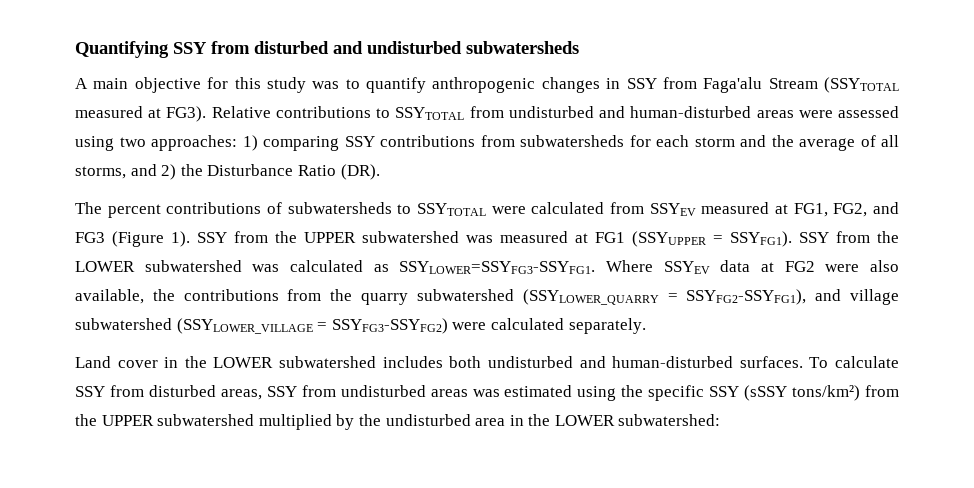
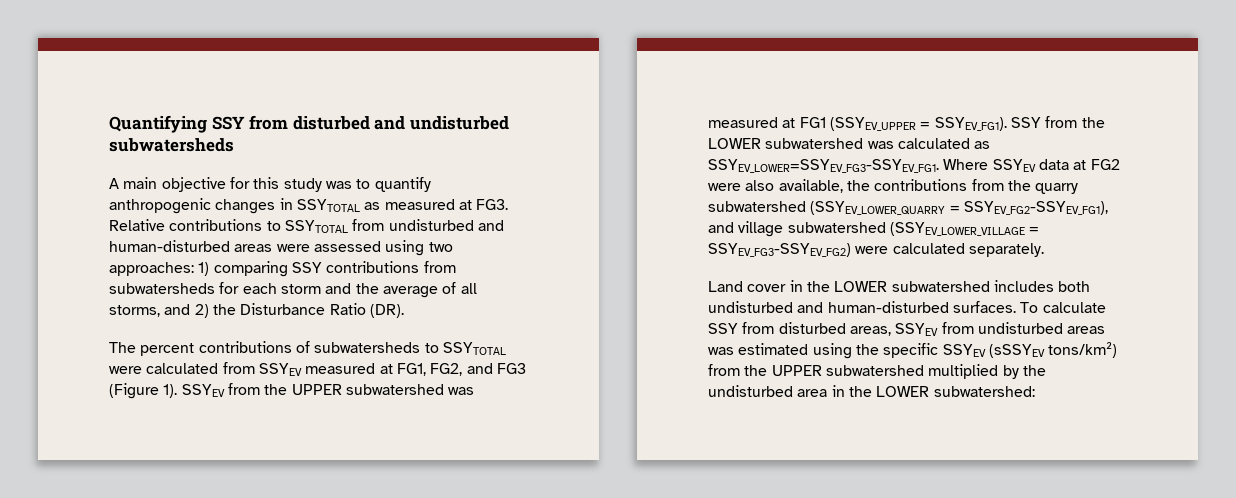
- A main objective for this study was to quantify anthropogenic changes in SSY from Faga'alu Stream (SSYTOTAL measured at FG3). Relative contributions to SSYTOTAL from undisturbed and human-disturbed areas were assessed using two approaches: 1) comparing SSY contributions from subwatersheds for each storm and the average of all storms, and 2) the Disturbance Ratio (DR).
+ A main objective for this study was to quantify anthropogenic changes in SSYTOTAL as measured at FG3. Relative contributions to SSYTOTAL from undisturbed and human-disturbed areas were assessed using two approaches: 1) comparing SSY contributions from subwatersheds for each storm and the average of all storms, and 2) the Disturbance Ratio (DR).
- SSY from the UPPER subwatershed was measured at FG1 (SSYUPPER = SSYFG1).
+ SSYEV from the UPPER subwatershed was measured at FG1 (SSYEV_UPPER = SSYEV_FG1).
- SSY from the LOWER subwatershed was calculated as SSYLOWER=SSYFG3-SSYFG1.
+ SSY from the LOWER subwatershed was calculated as SSYEV_LOWER=SSYEV_FG3-SSYEV_FG1.
- Where SSYEV data at FG2 were also available, the contributions from the quarry subwatershed (SSYLOWER_QUARRY = SSYFG2-SSYFG1), and village subwatershed (SSYLOWER_VILLAGE = SSYFG3-SSYFG2) were calculated separately.
+ Where SSYEV data at FG2 were also available, the contributions from the quarry subwatershed (SSYEV_LOWER_QUARRY = SSYEV_FG2-SSYEV_FG1), and village subwatershed (SSYEV_LOWER_VILLAGE = SSYEV_FG3-SSYEV_FG2) were calculated separately.
- To calculate SSY from disturbed areas, SSY from undisturbed areas was estimated using the specific SSY (sSSY tons/km²) from the UPPER subwatershed multiplied by the undisturbed area in the LOWER subwatershed:
+ To calculate SSY from disturbed areas, SSYEV from undisturbed areas was estimated using the specific SSYEV (sSSYEV tons/km²) from the UPPER subwatershed multiplied by the undisturbed area in the LOWER subwatershed:

